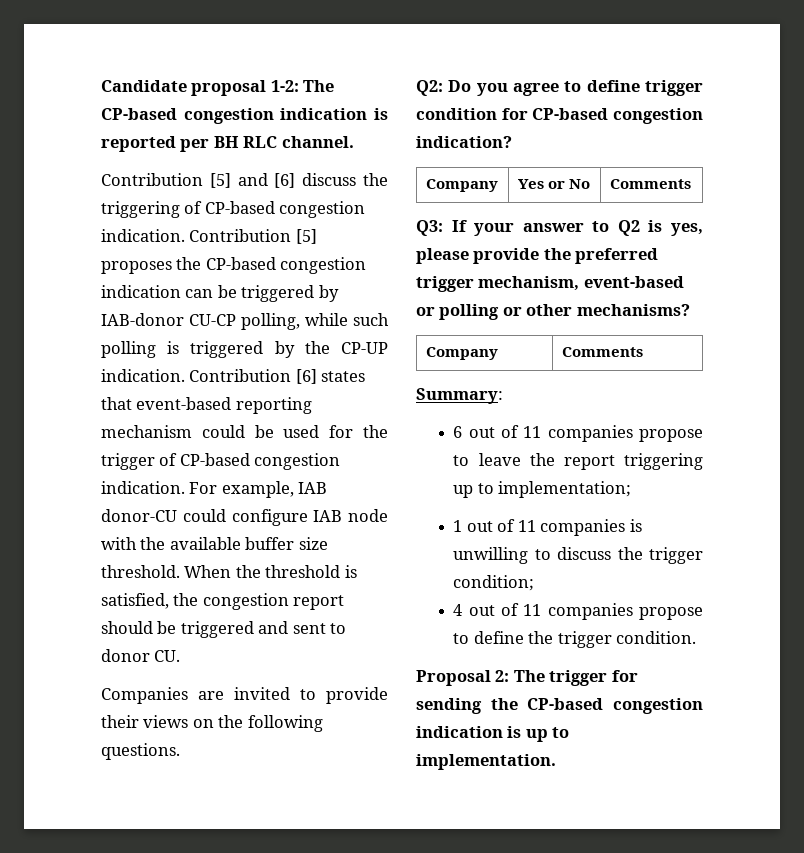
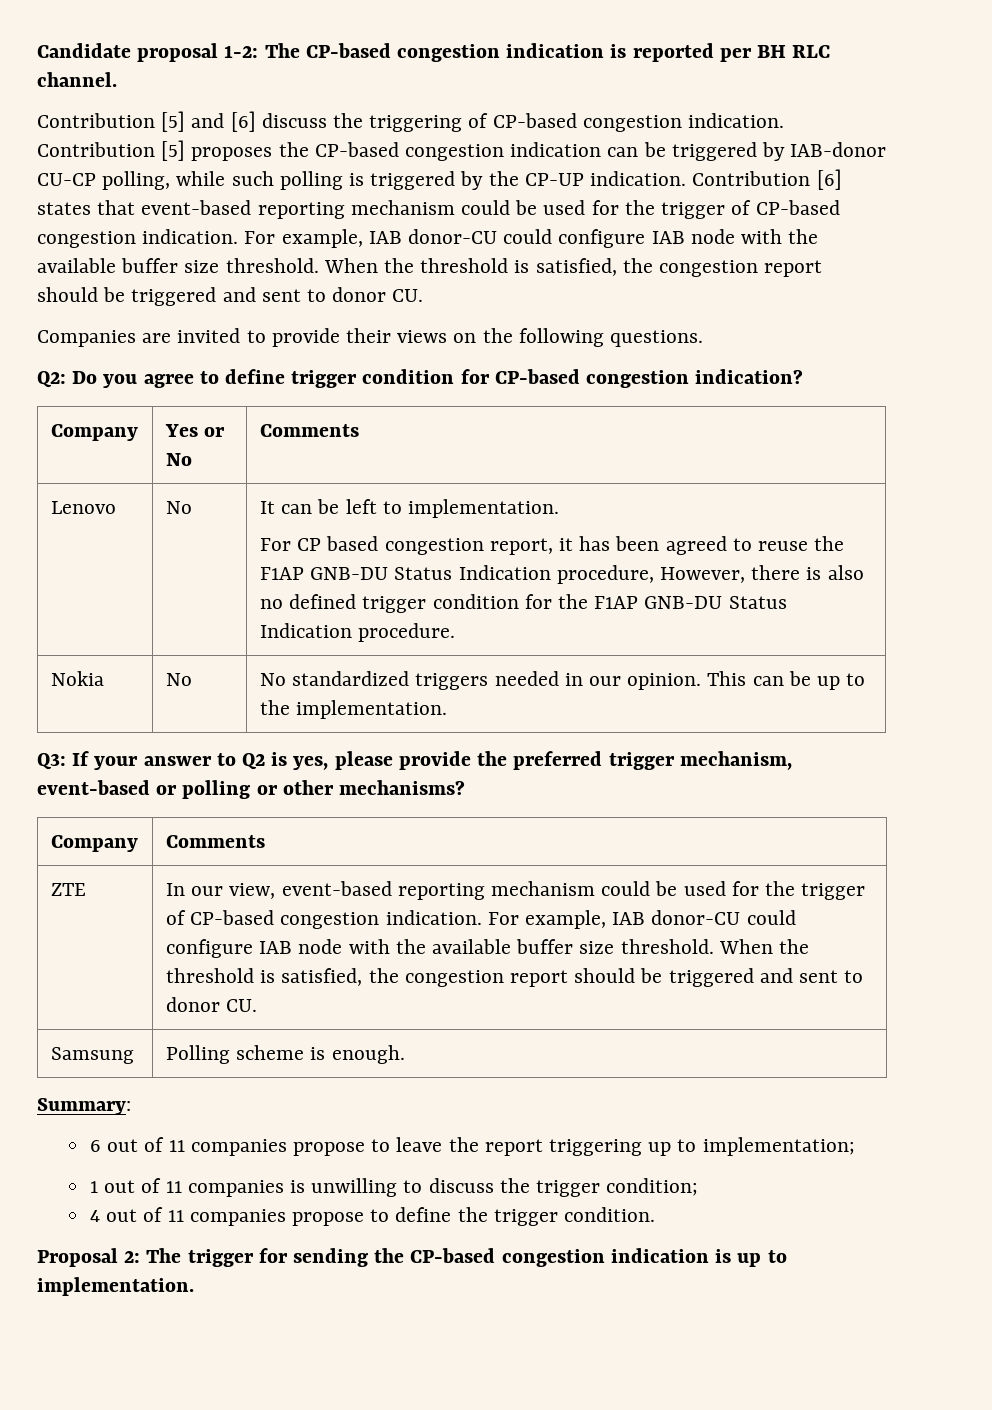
+ Lenovo | No | It can be left to implementation.
+ For CP based congestion report, it has been agreed to reuse the F1AP GNB-DU Status Indication procedure, However, there is also no defined trigger condition for the F1AP GNB-DU Status Indication procedure.
+ Nokia | No | No standardized triggers needed in our opinion. This can be up to the implementation.
+ ZTE | In our view, event-based reporting mechanism could be used for the trigger of CP-based congestion indication. For example, IAB donor-CU could configure IAB node with the available buffer size threshold. When the threshold is satisfied, the congestion report should be triggered and sent to donor CU.
+ Samsung | Polling scheme is enough.

